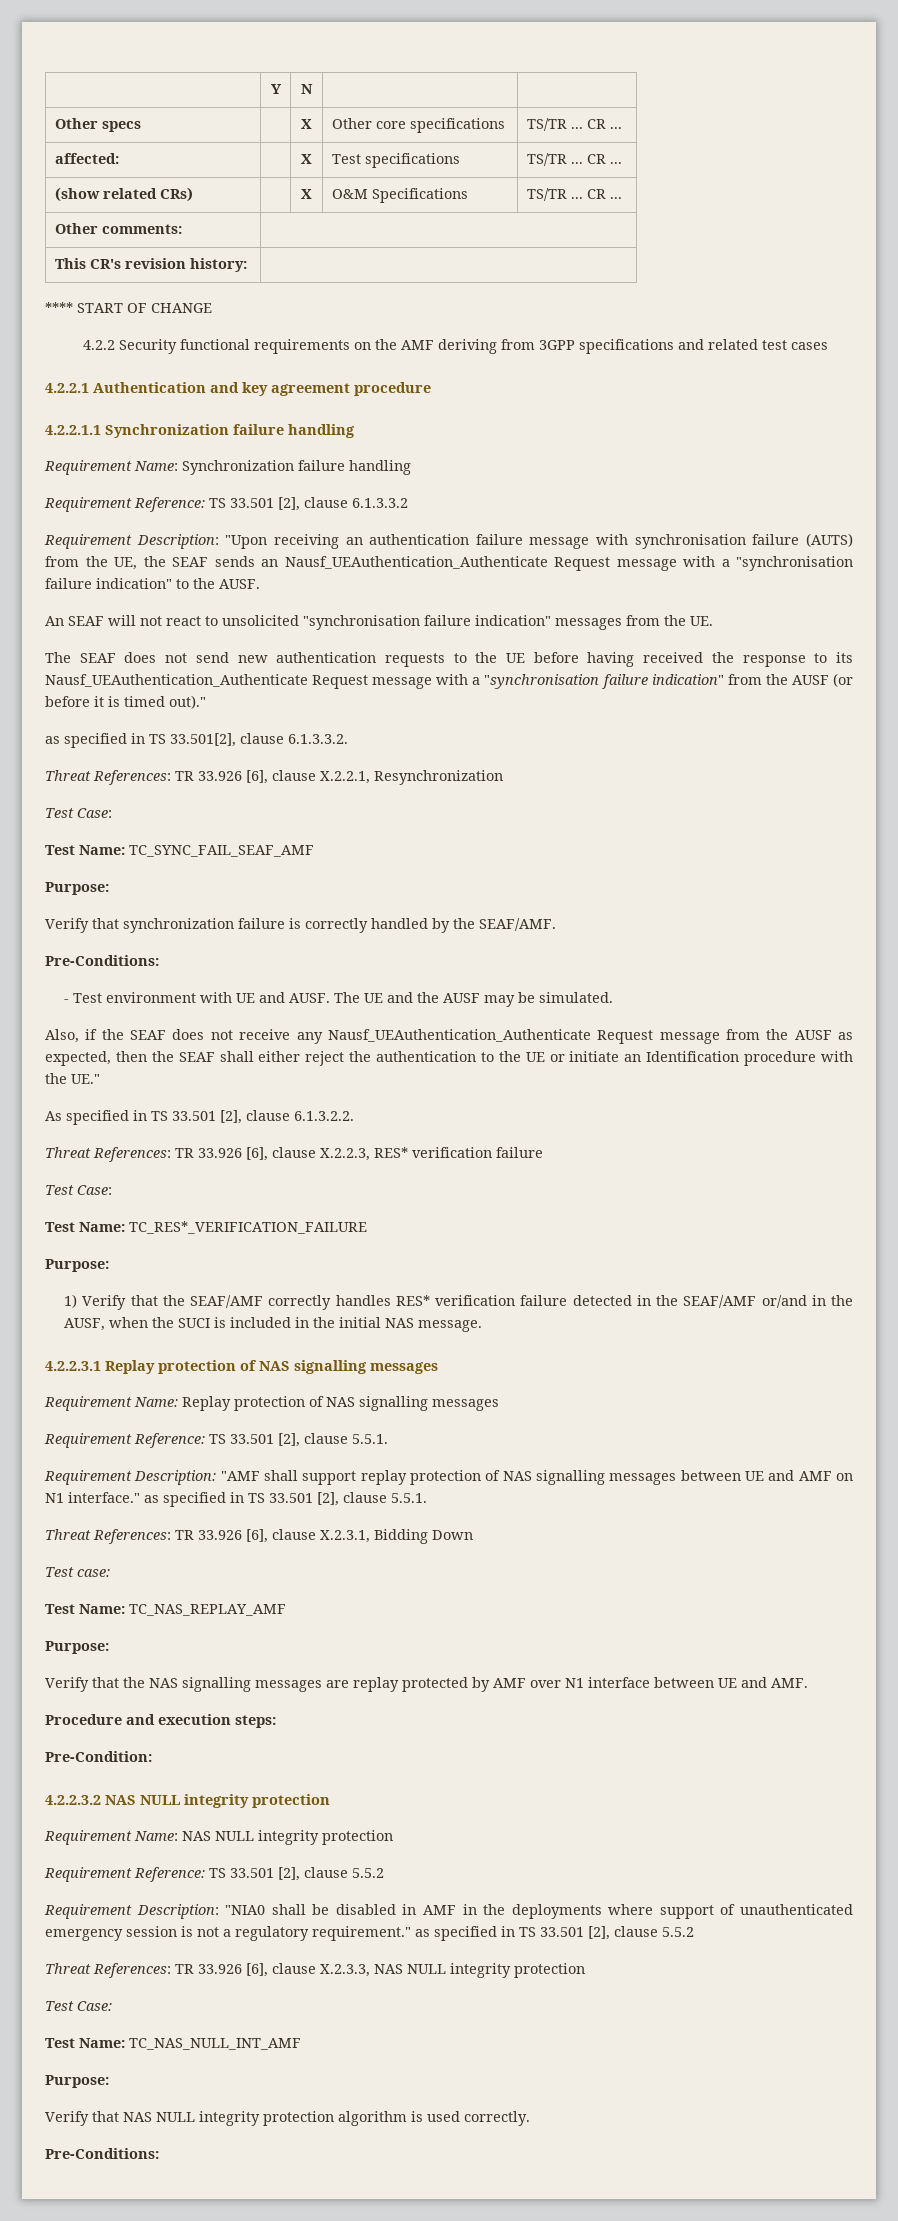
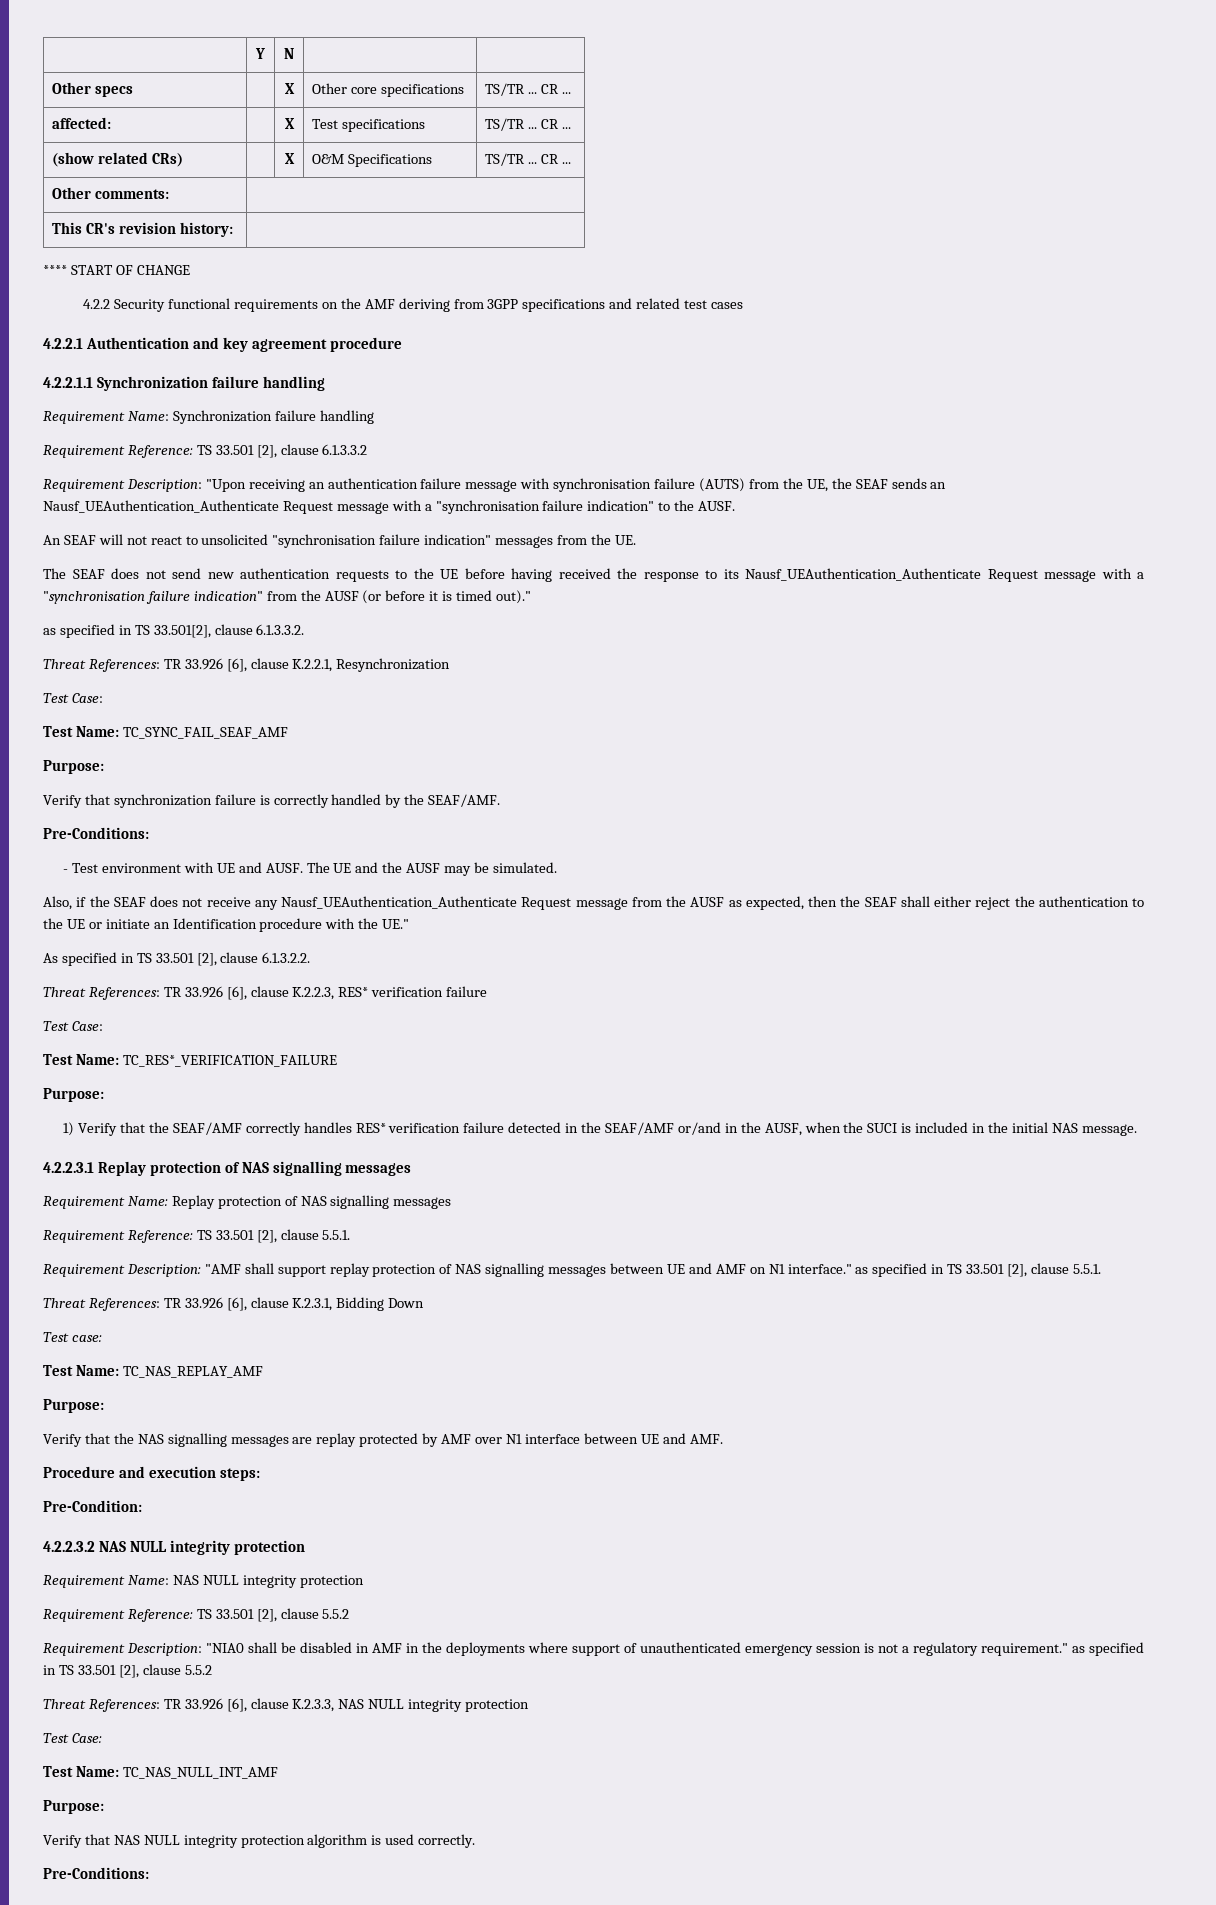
- Threat References: TR 33.926 [6], clause X.2.2.1, Resynchronization
+ Threat References: TR 33.926 [6], clause K.2.2.1, Resynchronization
- Threat References: TR 33.926 [6], clause X.2.2.3, RES* verification failure
+ Threat References: TR 33.926 [6], clause K.2.2.3, RES* verification failure
- Threat References: TR 33.926 [6], clause X.2.3.1, Bidding Down
+ Threat References: TR 33.926 [6], clause K.2.3.1, Bidding Down
- Threat References: TR 33.926 [6], clause X.2.3.3, NAS NULL integrity protection
+ Threat References: TR 33.926 [6], clause K.2.3.3, NAS NULL integrity protection

